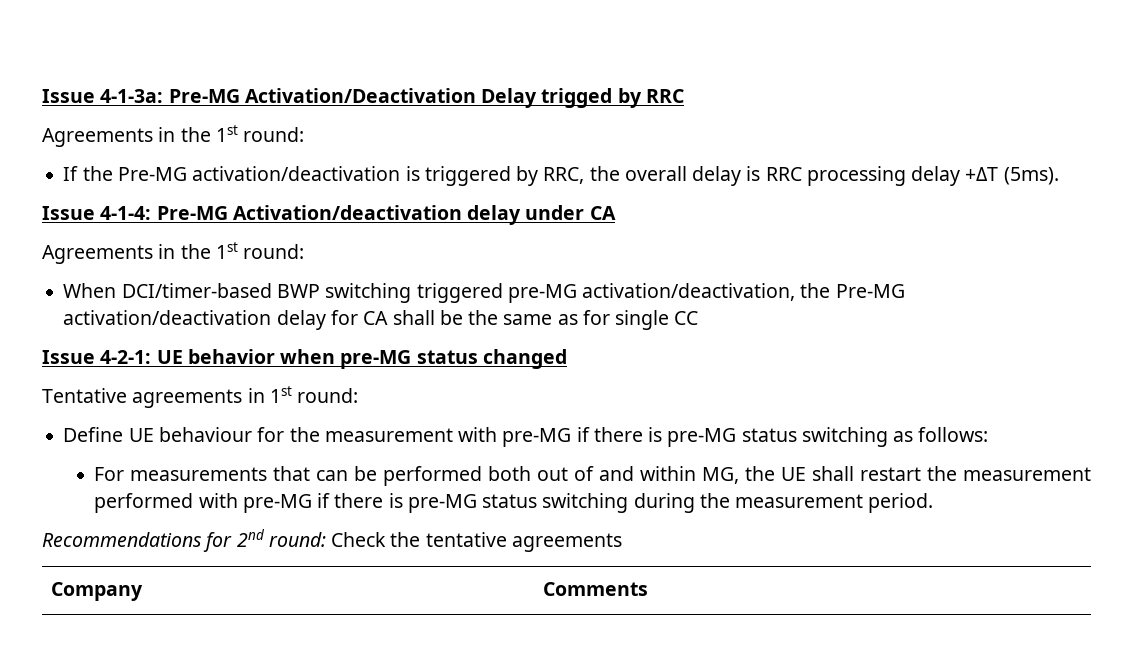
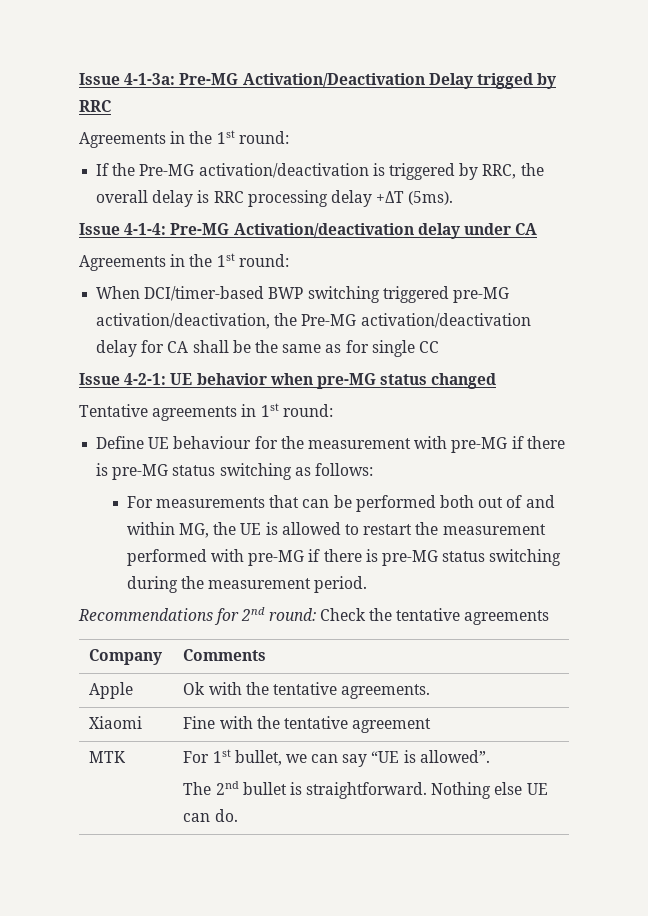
- For measurements that can be performed both out of and within MG, the UE shall restart the measurement performed with pre-MG if there is pre-MG status switching during the measurement period.
+ For measurements that can be performed both out of and within MG, the UE is allowed to restart the measurement performed with pre-MG if there is pre-MG status switching during the measurement period.
+ Apple | Ok with the tentative agreements.
+ Xiaomi | Fine with the tentative agreement
+ MTK | For 1st bullet, we can say “UE is allowed”.
+ The 2nd bullet is straightforward. Nothing else UE can do.

